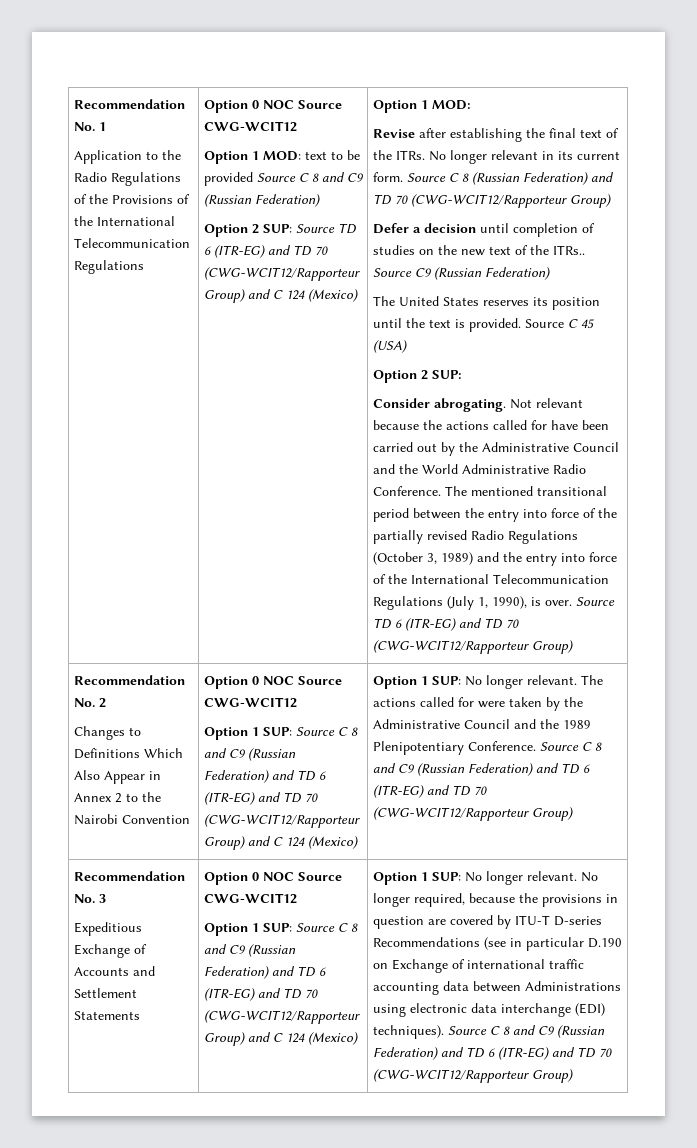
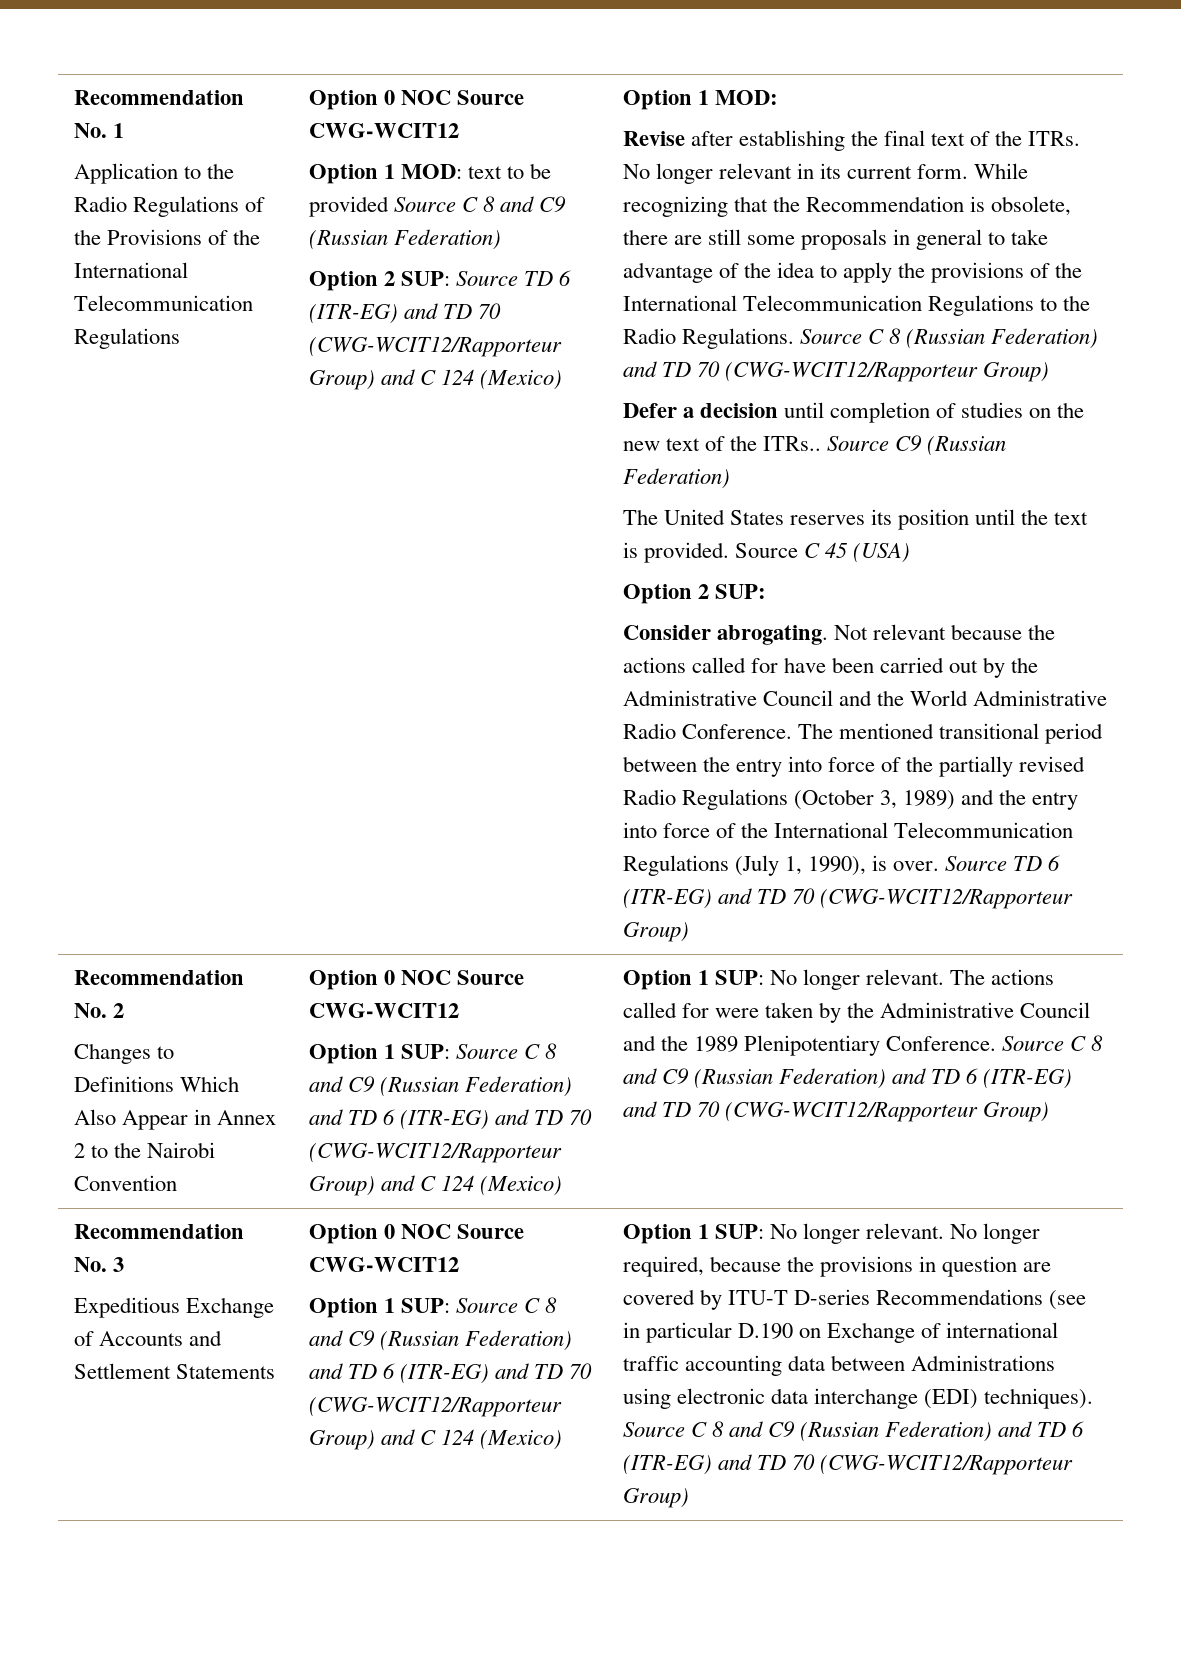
+ While recognizing that the Recommendation is obsolete, there are still some proposals in general to take advantage of the idea to apply the provisions of the International Telecommunication Regulations to the Radio Regulations.

